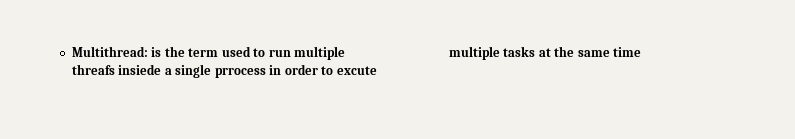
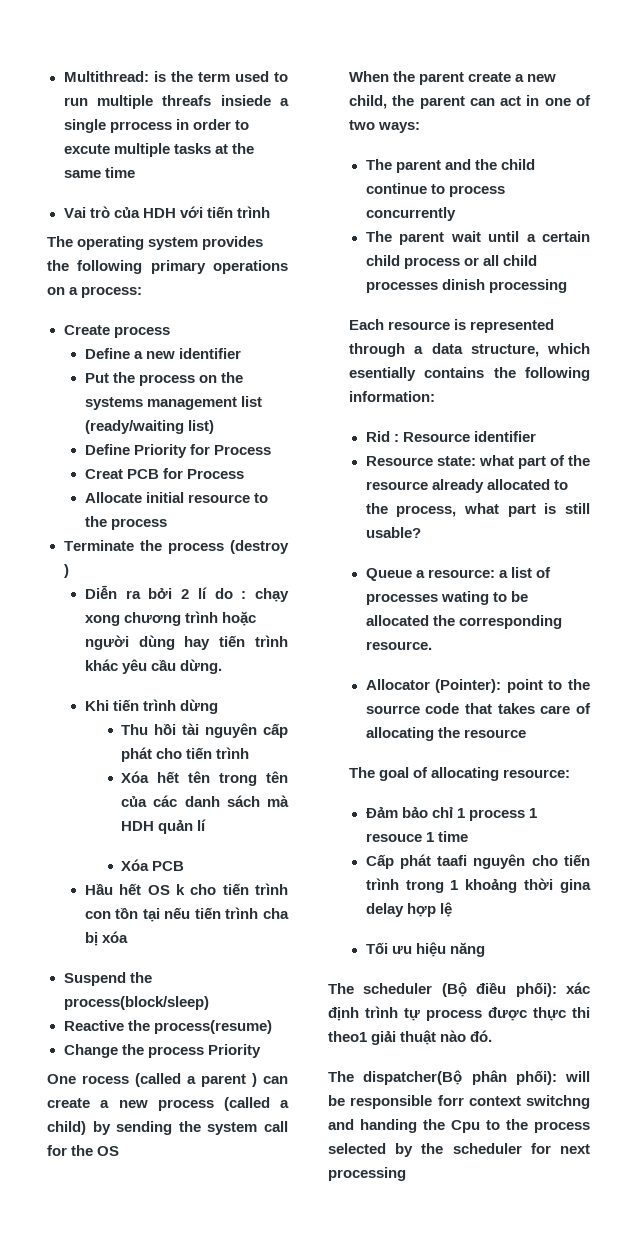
+ Vai trò của HDH với tiến trình
+ The operating system provides the following primary operations on a process:
+ Create process
+ Define a new identifier
+ Put the process on the systems management list (ready/waiting list)
+ Define Priority for Process
+ Creat PCB for Process
+ Allocate initial resource to the process
+ Terminate the process (destroy )
+ Diễn ra bởi 2 lí do : chạy xong chương trình hoặc người dùng hay tiến trình khác yêu cầu dừng.
+ Khi tiến trình dừng
+ Thu hồi tài nguyên cấp phát cho tiến trình
+ Xóa hết tên trong tên của các danh sách mà HDH quản lí
+ Xóa PCB
+ Hầu hết OS k cho tiến trình con tồn tại nếu tiến trình cha bị xóa
+ Suspend the process(block/sleep)
+ Reactive the process(resume)
+ Change the process Priority
+ One rocess (called a parent ) can create a new process (called a child) by sending the system call for the OS
+ When the parent create a new child, the parent can act in one of two ways:
+ The parent and the child continue to process concurrently
+ The parent wait until a certain child process or all child processes dinish processing
+ Each resource is represented through a data structure, which esentially contains the following information:
+ Rid : Resource identifier
+ Resource state: what part of the resource already allocated to the process, what part is still usable?
+ Queue a resource: a list of processes wating to be allocated the corresponding resource.
+ Allocator (Pointer): point to the sourrce code that takes care of allocating the resource
+ The goal of allocating resource:
+ Đảm bảo chỉ 1 process 1 resouce 1 time
+ Cấp phát taafi nguyên cho tiến trình trong 1 khoảng thời gina delay hợp lệ
+ Tối ưu hiệu năng
+ The scheduler (Bộ điều phối): xác định trình tự process được thực thi theo1 giải thuật nào đó.
+ The dispatcher(Bộ phân phối): will be responsible forr context switchng and handing the Cpu to the process selected by the scheduler for next processing

